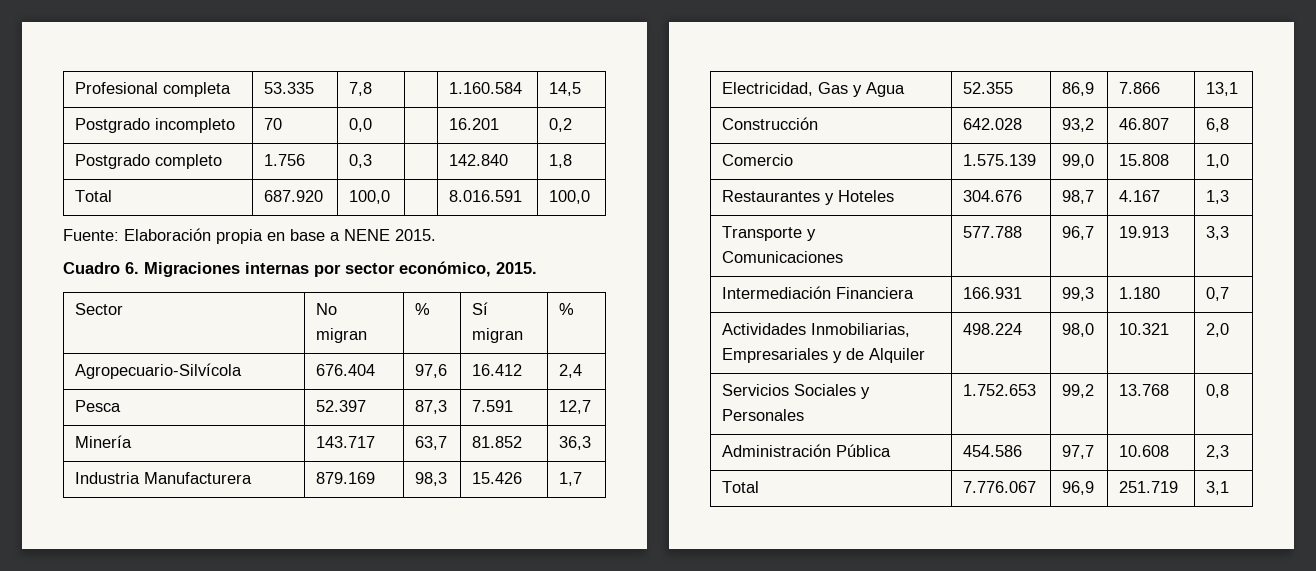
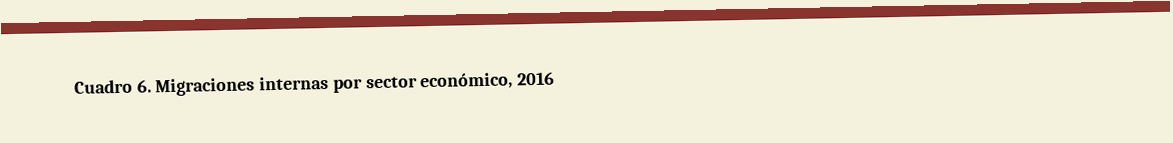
- Profesional completa | 53.335 | 7,8 | | 1.160.584 | 14,5
- Postgrado incompleto | 70 | 0,0 | | 16.201 | 0,2
- Postgrado completo | 1.756 | 0,3 | | 142.840 | 1,8
- Total | 687.920 | 100,0 | | 8.016.591 | 100,0
- Fuente: Elaboración propia en base a NENE 2015.
- Cuadro 6. Migraciones internas por sector económico, 2015.
- Sector | No migran | % | Sí migran | %
- Agropecuario-Silvícola | 676.404 | 97,6 | 16.412 | 2,4
- Pesca | 52.397 | 87,3 | 7.591 | 12,7
- Minería | 143.717 | 63,7 | 81.852 | 36,3
- Industria Manufacturera | 879.169 | 98,3 | 15.426 | 1,7
- Electricidad, Gas y Agua | 52.355 | 86,9 | 7.866 | 13,1
- Construcción | 642.028 | 93,2 | 46.807 | 6,8
- Comercio | 1.575.139 | 99,0 | 15.808 | 1,0
- Restaurantes y Hoteles | 304.676 | 98,7 | 4.167 | 1,3
- Transporte y Comunicaciones | 577.788 | 96,7 | 19.913 | 3,3
- Intermediación Financiera | 166.931 | 99,3 | 1.180 | 0,7
- Actividades Inmobiliarias, Empresariales y de Alquiler | 498.224 | 98,0 | 10.321 | 2,0
- Servicios Sociales y Personales | 1.752.653 | 99,2 | 13.768 | 0,8
- Administración Pública | 454.586 | 97,7 | 10.608 | 2,3
- Total | 7.776.067 | 96,9 | 251.719 | 3,1
+ Cuadro 6. Migraciones internas por sector económico, 2016

